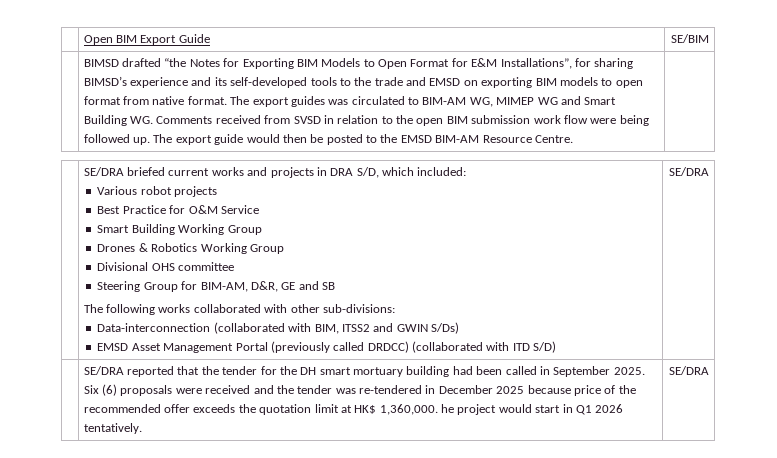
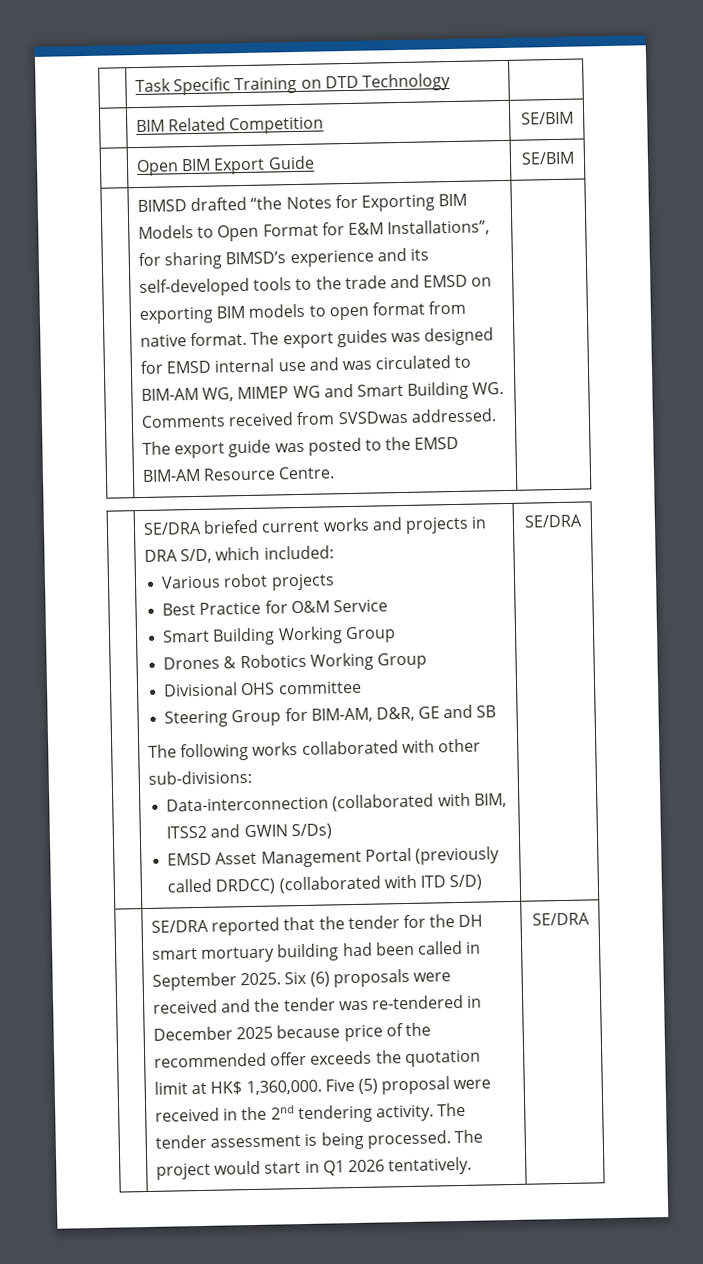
+ | Task Specific Training on DTD Technology |
+ | BIM Related Competition | SE/BIM
- The export guides was circulated to BIM-AM WG, MIMEP WG and Smart Building WG. Comments received from SVSD in relation to the open BIM submission work flow were being followed up. The export guide would then be posted to the EMSD BIM-AM Resource Centre.
+ The export guides was designed for EMSD internal use and was circulated to BIM-AM WG, MIMEP WG and Smart Building WG. Comments received from SVSDwas addressed. The export guide was posted to the EMSD BIM-AM Resource Centre.
- Six (6) proposals were received and the tender was re-tendered in December 2025 because price of the recommended offer exceeds the quotation limit at HK$ 1,360,000. he project would start in Q1 2026 tentatively.
+ Six (6) proposals were received and the tender was re-tendered in December 2025 because price of the recommended offer exceeds the quotation limit at HK$ 1,360,000. Five (5) proposal were received in the 2nd tendering activity. The tender assessment is being processed. The project would start in Q1 2026 tentatively.

